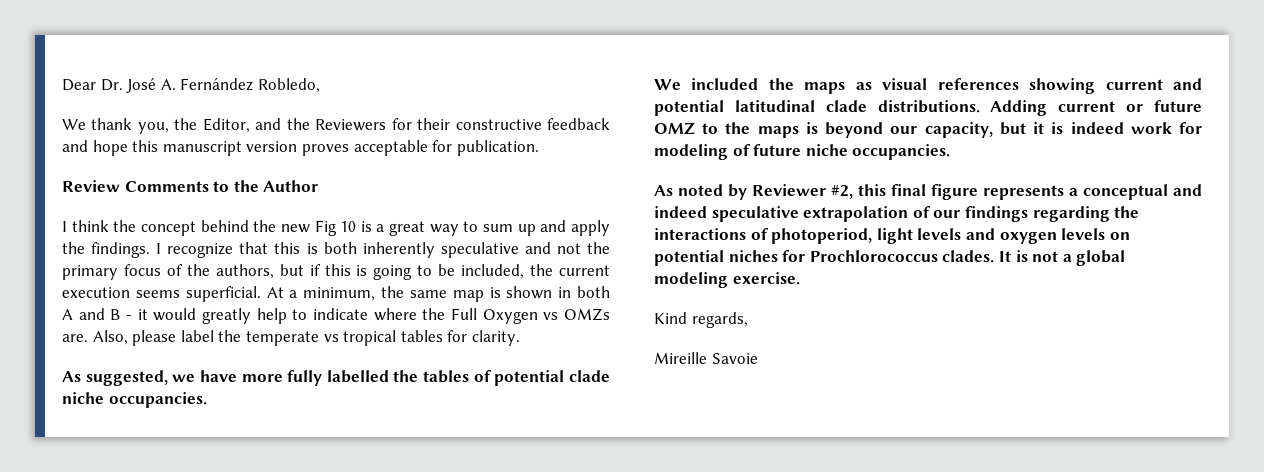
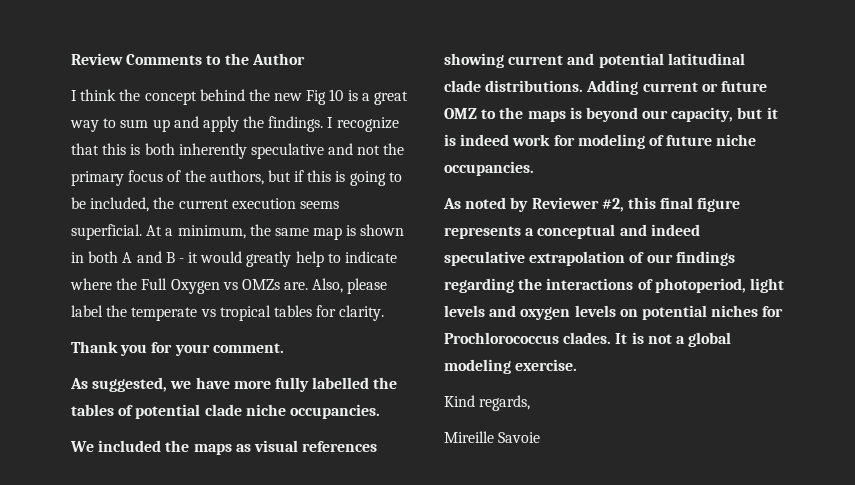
- Dear Dr. José A. Fernández Robledo,
- We thank you, the Editor, and the Reviewers for their constructive feedback and hope this manuscript version proves acceptable for publication.
+ Thank you for your comment.

